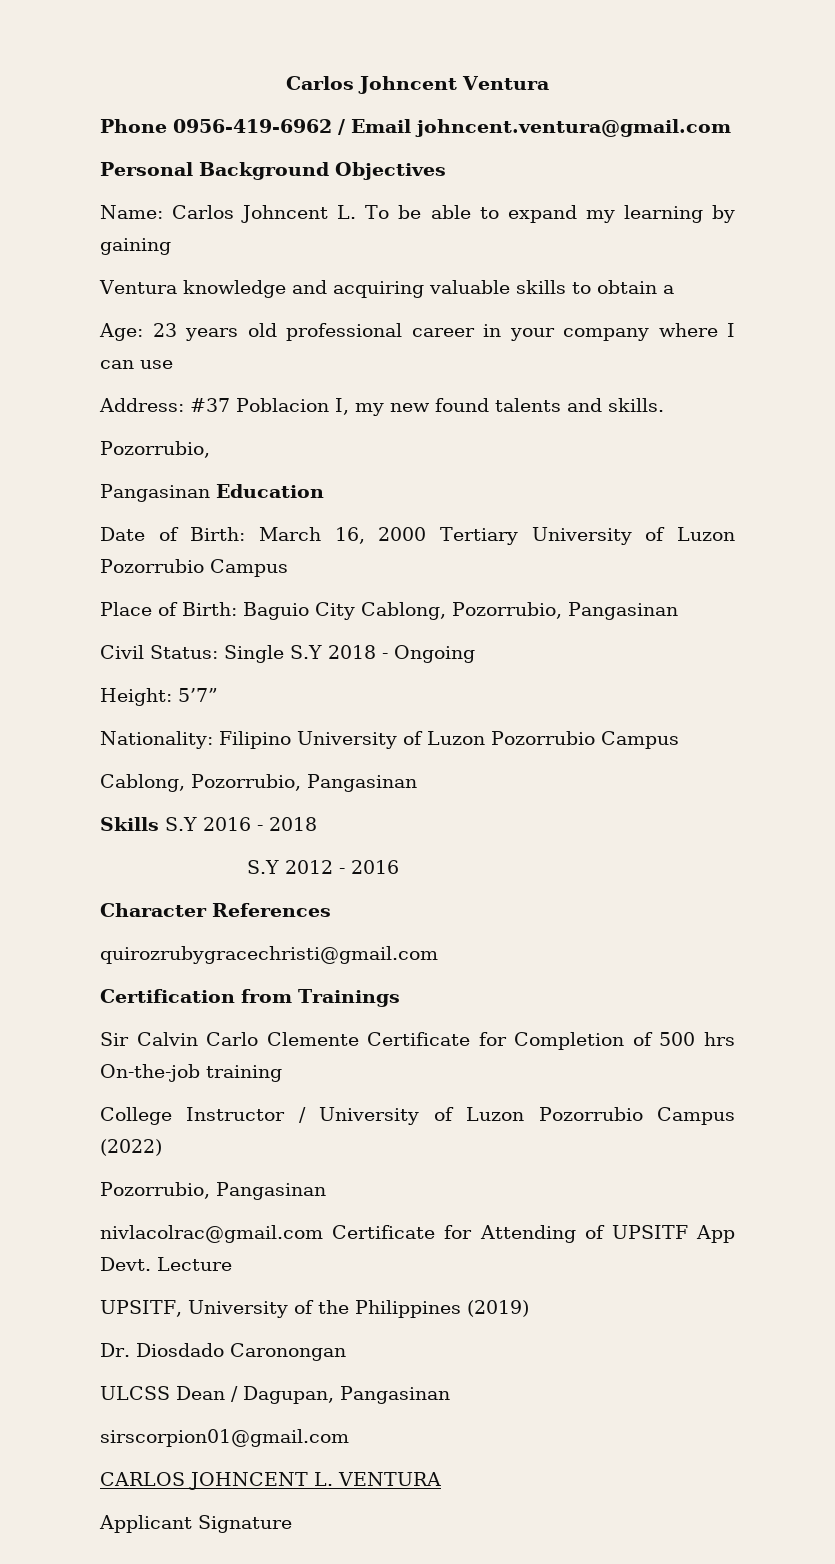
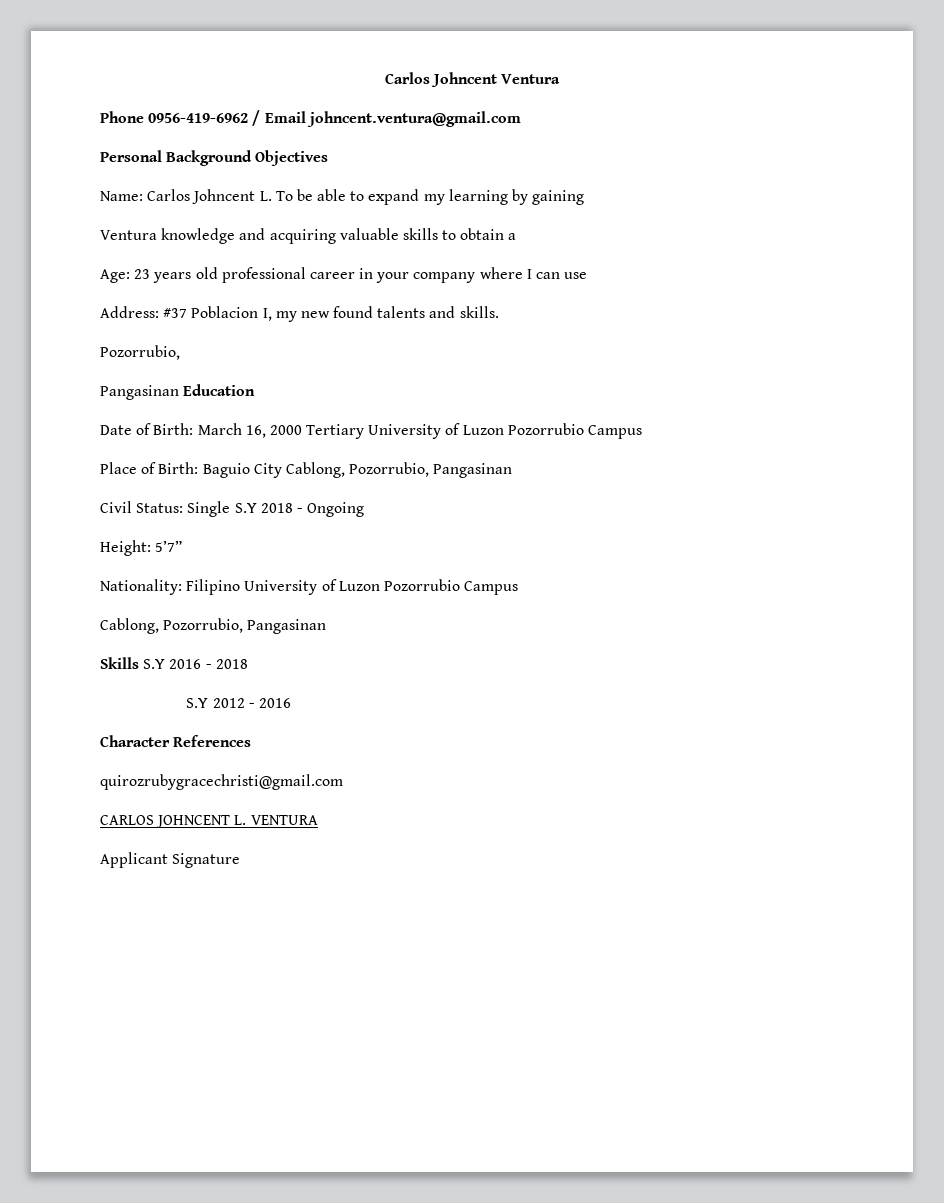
- Certification from Trainings
- Sir Calvin Carlo Clemente Certificate for Completion of 500 hrs On-the-job training
- College Instructor / University of Luzon Pozorrubio Campus (2022)
- Pozorrubio, Pangasinan
- nivlacolrac@gmail.com Certificate for Attending of UPSITF App Devt. Lecture
- UPSITF, University of the Philippines (2019)
- Dr. Diosdado Caronongan
- ULCSS Dean / Dagupan, Pangasinan
- sirscorpion01@gmail.com

